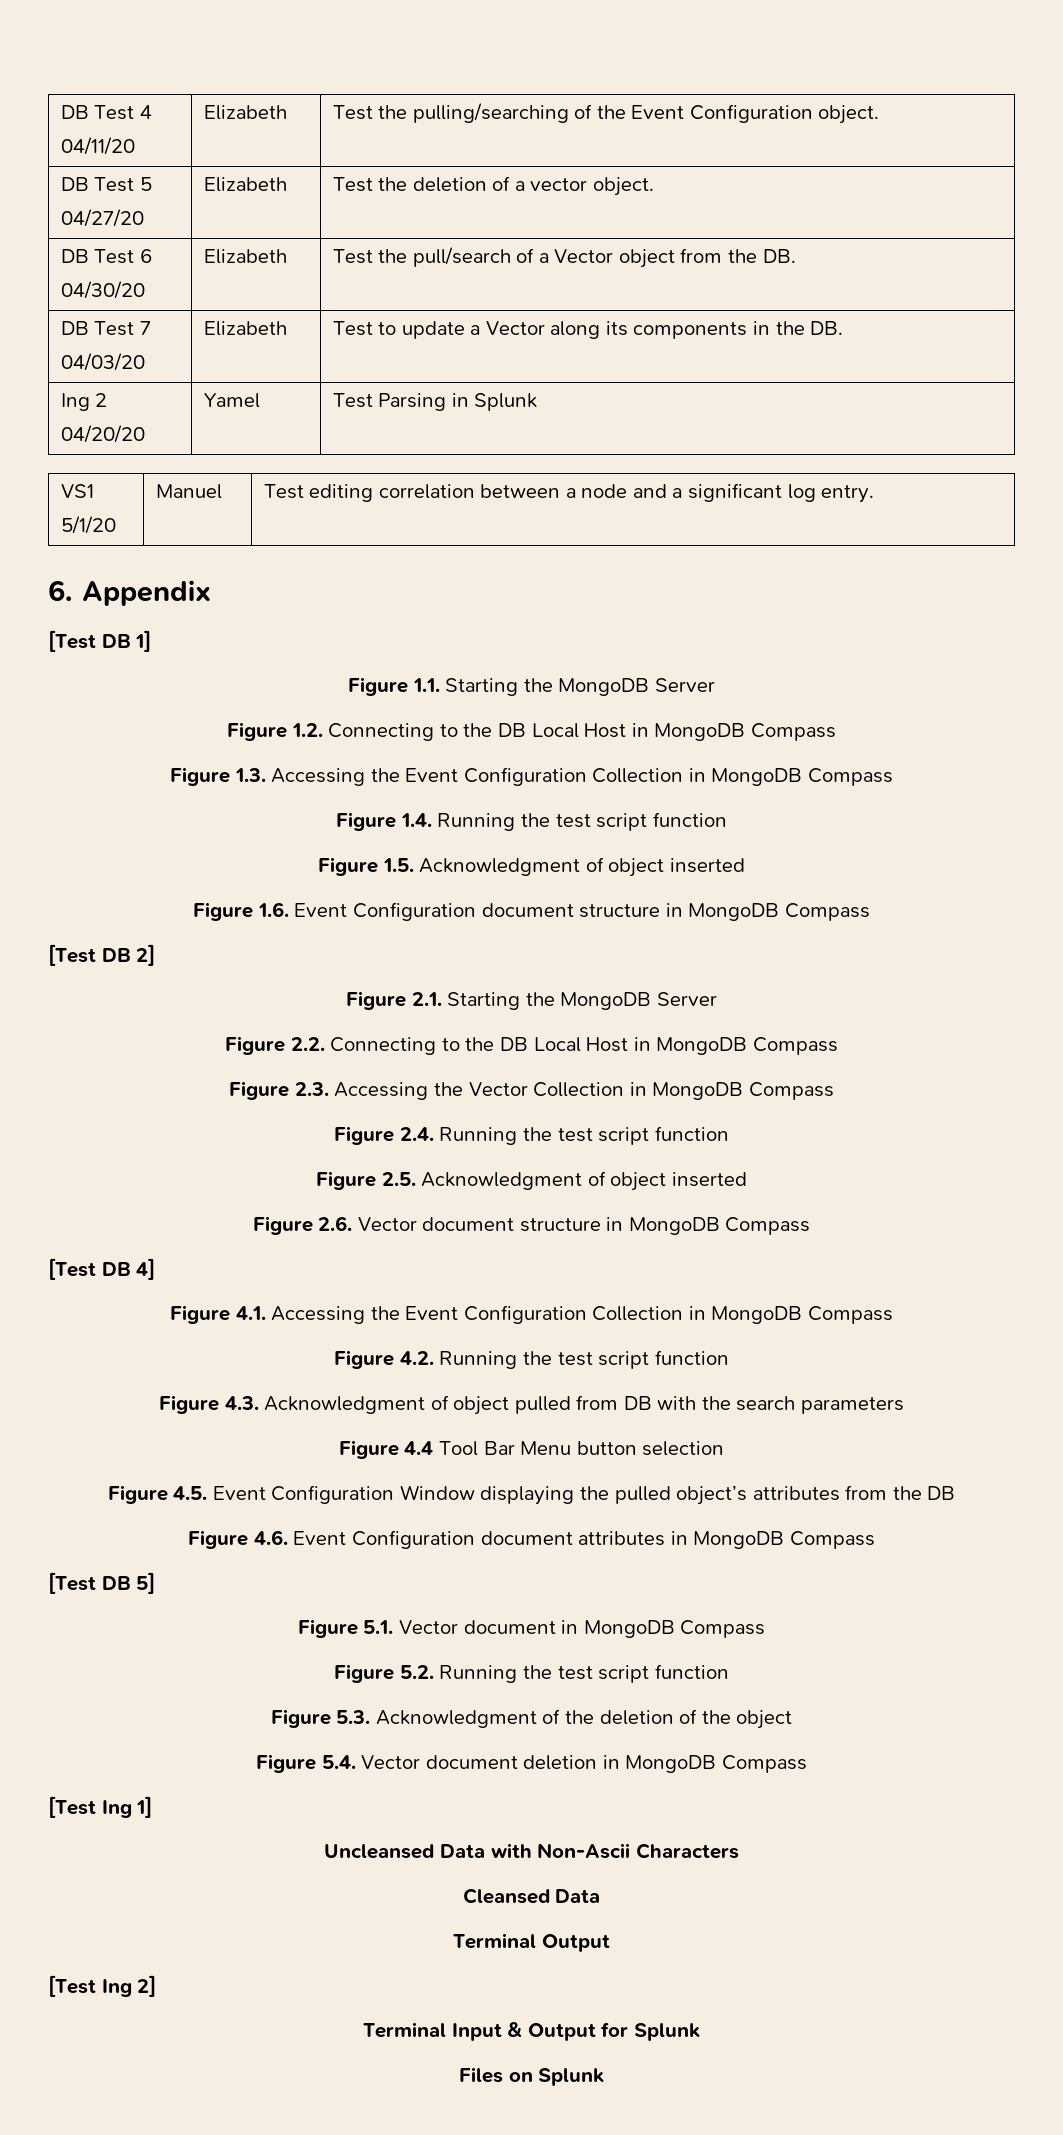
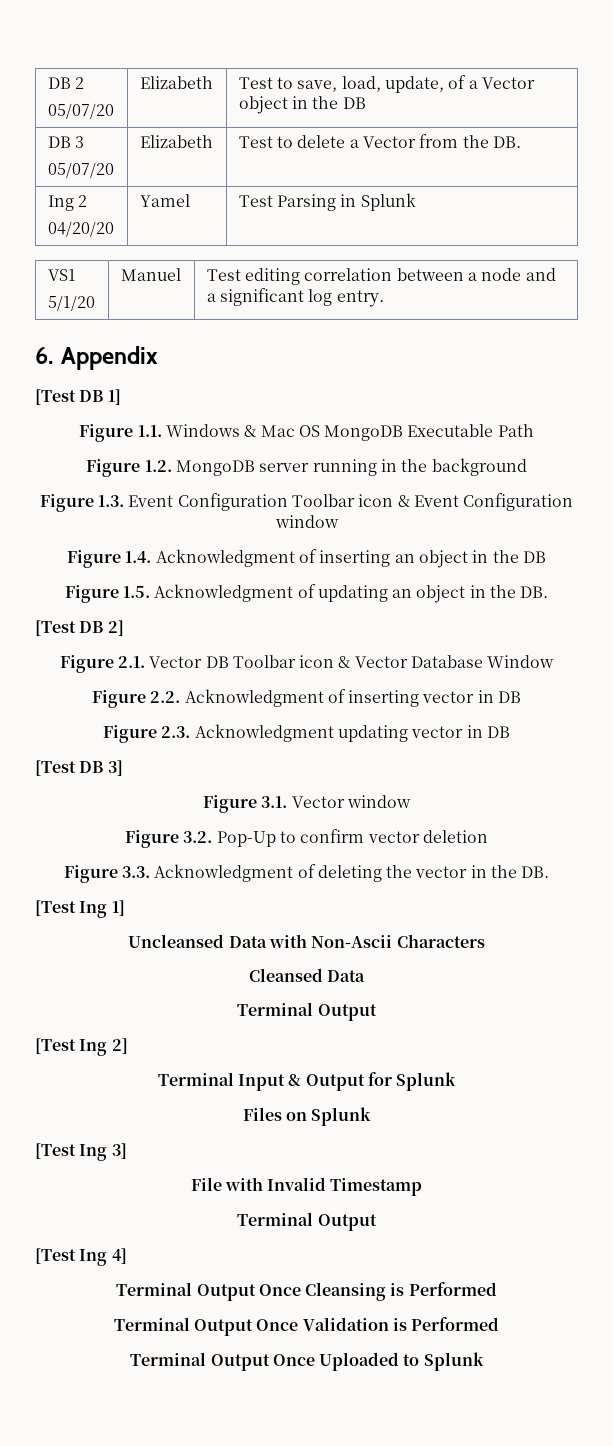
- DB Test 4
- 04/11/20 | Elizabeth | Test the pulling/searching of the Event Configuration object.
- DB Test 5
- 04/27/20 | Elizabeth | Test the deletion of a vector object.
- DB Test 6
- 04/30/20 | Elizabeth | Test the pull/search of a Vector object from the DB.
- DB Test 7
- 04/03/20 | Elizabeth | Test to update a Vector along its components in the DB.
+ DB 2
+ 05/07/20 | Elizabeth | Test to save, load, update, of a Vector object in the DB
+ DB 3
+ 05/07/20 | Elizabeth | Test to delete a Vector from the DB.
- Figure 1.1. Starting the MongoDB Server
- Figure 1.2. Connecting to the DB Local Host in MongoDB Compass
- Figure 1.3. Accessing the Event Configuration Collection in MongoDB Compass
- Figure 1.4. Running the test script function
- Figure 1.5. Acknowledgment of object inserted
- Figure 1.6. Event Configuration document structure in MongoDB Compass
+ Figure 1.1. Windows & Mac OS MongoDB Executable Path
+ Figure 1.2. MongoDB server running in the background
+ Figure 1.3. Event Configuration Toolbar icon & Event Configuration window
+ Figure 1.4. Acknowledgment of inserting an object in the DB
+ Figure 1.5. Acknowledgment of updating an object in the DB.
- Figure 2.1. Starting the MongoDB Server
- Figure 2.2. Connecting to the DB Local Host in MongoDB Compass
- Figure 2.3. Accessing the Vector Collection in MongoDB Compass
- Figure 2.4. Running the test script function
- Figure 2.5. Acknowledgment of object inserted
- Figure 2.6. Vector document structure in MongoDB Compass
- [Test DB 4]
- Figure 4.1. Accessing the Event Configuration Collection in MongoDB Compass
- Figure 4.2. Running the test script function
- Figure 4.3. Acknowledgment of object pulled from DB with the search parameters
- Figure 4.4 Tool Bar Menu button selection
- Figure 4.5. Event Configuration Window displaying the pulled object’s attributes from the DB
- Figure 4.6. Event Configuration document attributes in MongoDB Compass
- [Test DB 5]
- Figure 5.1. Vector document in MongoDB Compass
- Figure 5.2. Running the test script function
- Figure 5.3. Acknowledgment of the deletion of the object
- Figure 5.4. Vector document deletion in MongoDB Compass
+ Figure 2.1. Vector DB Toolbar icon & Vector Database Window
+ Figure 2.2. Acknowledgment of inserting vector in DB
+ Figure 2.3. Acknowledgment updating vector in DB
+ [Test DB 3]
+ Figure 3.1. Vector window
+ Figure 3.2. Pop-Up to confirm vector deletion
+ Figure 3.3. Acknowledgment of deleting the vector in the DB.
+ [Test Ing 3]
+ File with Invalid Timestamp
+ Terminal Output
+ [Test Ing 4]
+ Terminal Output Once Cleansing is Performed
+ Terminal Output Once Validation is Performed
+ Terminal Output Once Uploaded to Splunk

